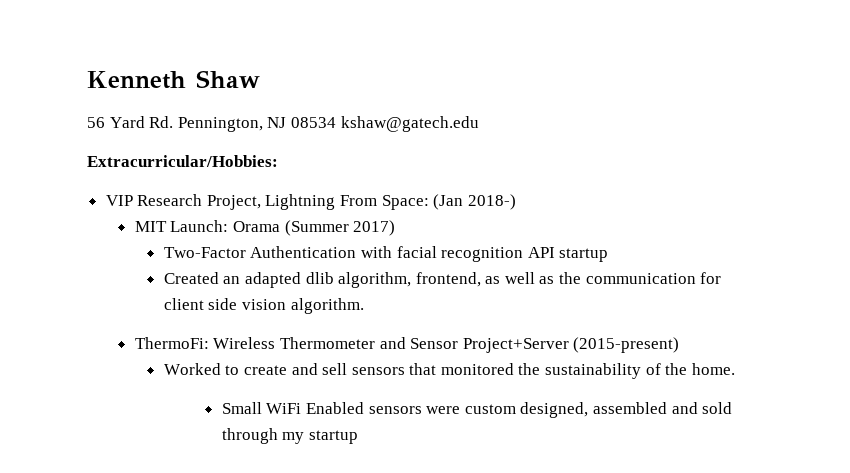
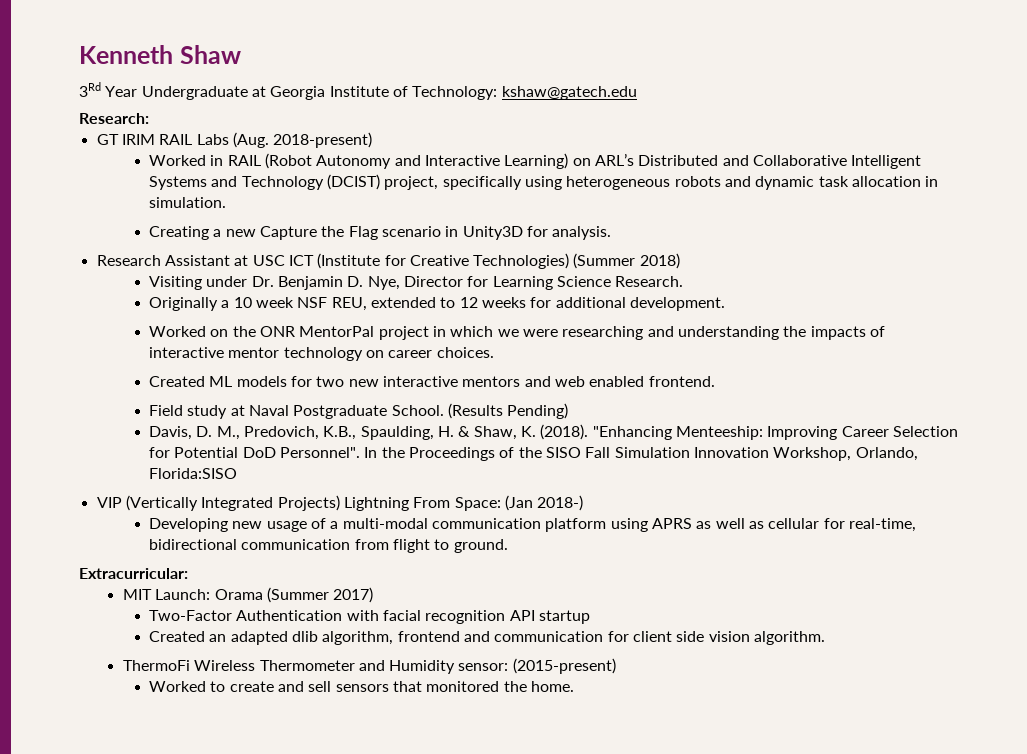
- 56 Yard Rd. Pennington, NJ 08534 kshaw@gatech.edu
- Extracurricular/Hobbies:
- VIP Research Project, Lightning From Space: (Jan 2018-)
+ 3Rd Year Undergraduate at Georgia Institute of Technology: kshaw@gatech.edu
+ Research:
+ GT IRIM RAIL Labs (Aug. 2018-present)
+ Worked in RAIL (Robot Autonomy and Interactive Learning) on ARL’s Distributed and Collaborative Intelligent Systems and Technology (DCIST) project, specifically using heterogeneous robots and dynamic task allocation in simulation.
+ Creating a new Capture the Flag scenario in Unity3D for analysis.
+ Research Assistant at USC ICT (Institute for Creative Technologies) (Summer 2018)
+ Visiting under Dr. Benjamin D. Nye, Director for Learning Science Research.
+ Originally a 10 week NSF REU, extended to 12 weeks for additional development.
+ Worked on the ONR MentorPal project in which we were researching and understanding the impacts of interactive mentor technology on career choices.
+ Created ML models for two new interactive mentors and web enabled frontend.
+ Field study at Naval Postgraduate School. (Results Pending)
+ Davis, D. M., Predovich, K.B., Spaulding, H. & Shaw, K. (2018). "Enhancing Menteeship: Improving Career Selection for Potential DoD Personnel". In the Proceedings of the SISO Fall Simulation Innovation Workshop, Orlando, Florida:SISO
+ VIP (Vertically Integrated Projects) Lightning From Space: (Jan 2018-)
+ Developing new usage of a multi-modal communication platform using APRS as well as cellular for real-time, bidirectional communication from flight to ground.
+ Extracurricular:
- Created an adapted dlib algorithm, frontend, as well as the communication for client side vision algorithm.
+ Created an adapted dlib algorithm, frontend and communication for client side vision algorithm.
- ThermoFi: Wireless Thermometer and Sensor Project+Server (2015-present)
+ ThermoFi Wireless Thermometer and Humidity sensor: (2015-present)
- Worked to create and sell sensors that monitored the sustainability of the home.
- Small WiFi Enabled sensors were custom designed, assembled and sold through my startup
+ Worked to create and sell sensors that monitored the home.

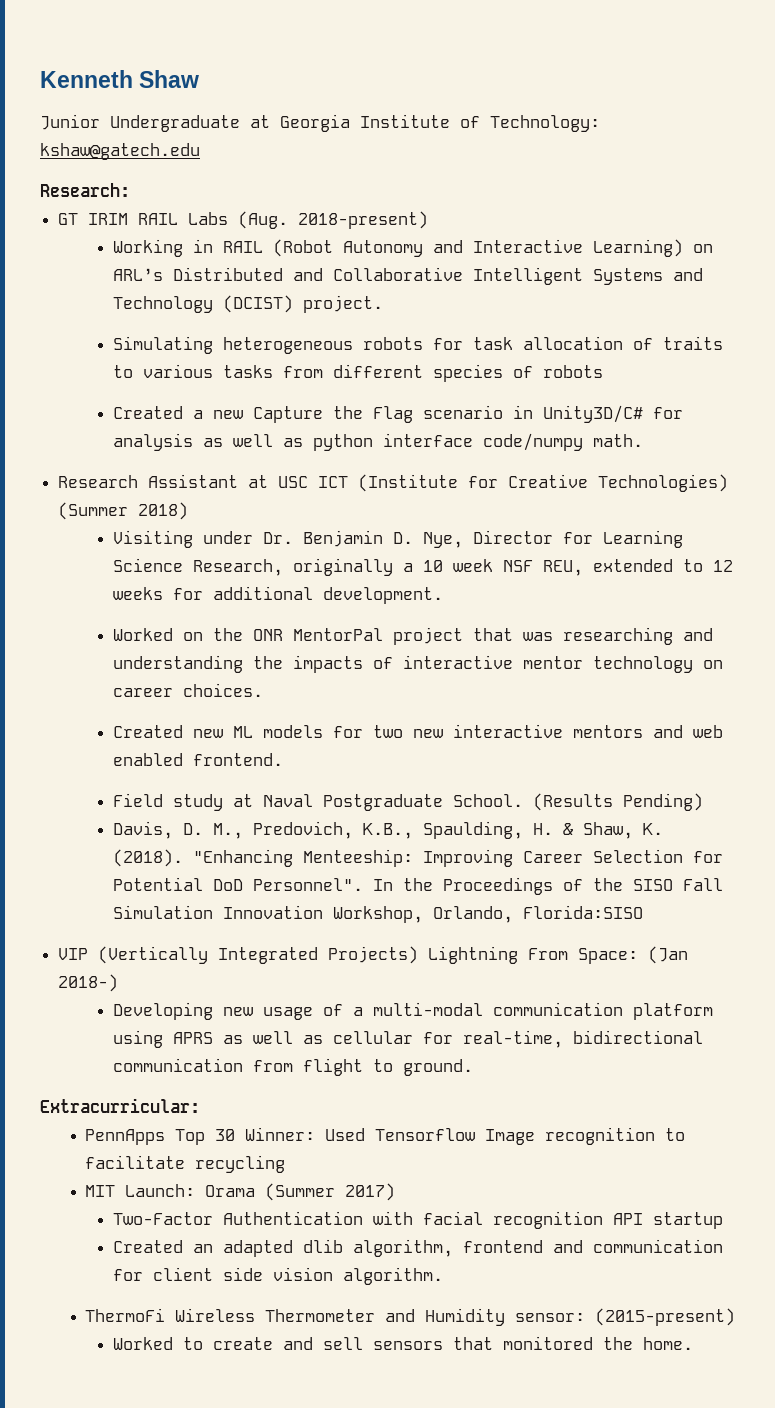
- 3Rd Year Undergraduate at Georgia Institute of Technology: kshaw@gatech.edu
+ Junior Undergraduate at Georgia Institute of Technology: kshaw@gatech.edu
- Worked in RAIL (Robot Autonomy and Interactive Learning) on ARL’s Distributed and Collaborative Intelligent Systems and Technology (DCIST) project, specifically using heterogeneous robots and dynamic task allocation in simulation.
- Creating a new Capture the Flag scenario in Unity3D for analysis.
+ Working in RAIL (Robot Autonomy and Interactive Learning) on ARL’s Distributed and Collaborative Intelligent Systems and Technology (DCIST) project.
+ Simulating heterogeneous robots for task allocation of traits to various tasks from different species of robots
+ Created a new Capture the Flag scenario in Unity3D/C# for analysis as well as python interface code/numpy math.
- Visiting under Dr. Benjamin D. Nye, Director for Learning Science Research.
- Originally a 10 week NSF REU, extended to 12 weeks for additional development.
+ Visiting under Dr. Benjamin D. Nye, Director for Learning Science Research, originally a 10 week NSF REU, extended to 12 weeks for additional development.
- Worked on the ONR MentorPal project in which we were researching and understanding the impacts of interactive mentor technology on career choices.
+ Worked on the ONR MentorPal project that was researching and understanding the impacts of interactive mentor technology on career choices.
- Created ML models for two new interactive mentors and web enabled frontend.
+ Created new ML models for two new interactive mentors and web enabled frontend.
+ PennApps Top 30 Winner: Used Tensorflow Image recognition to facilitate recycling

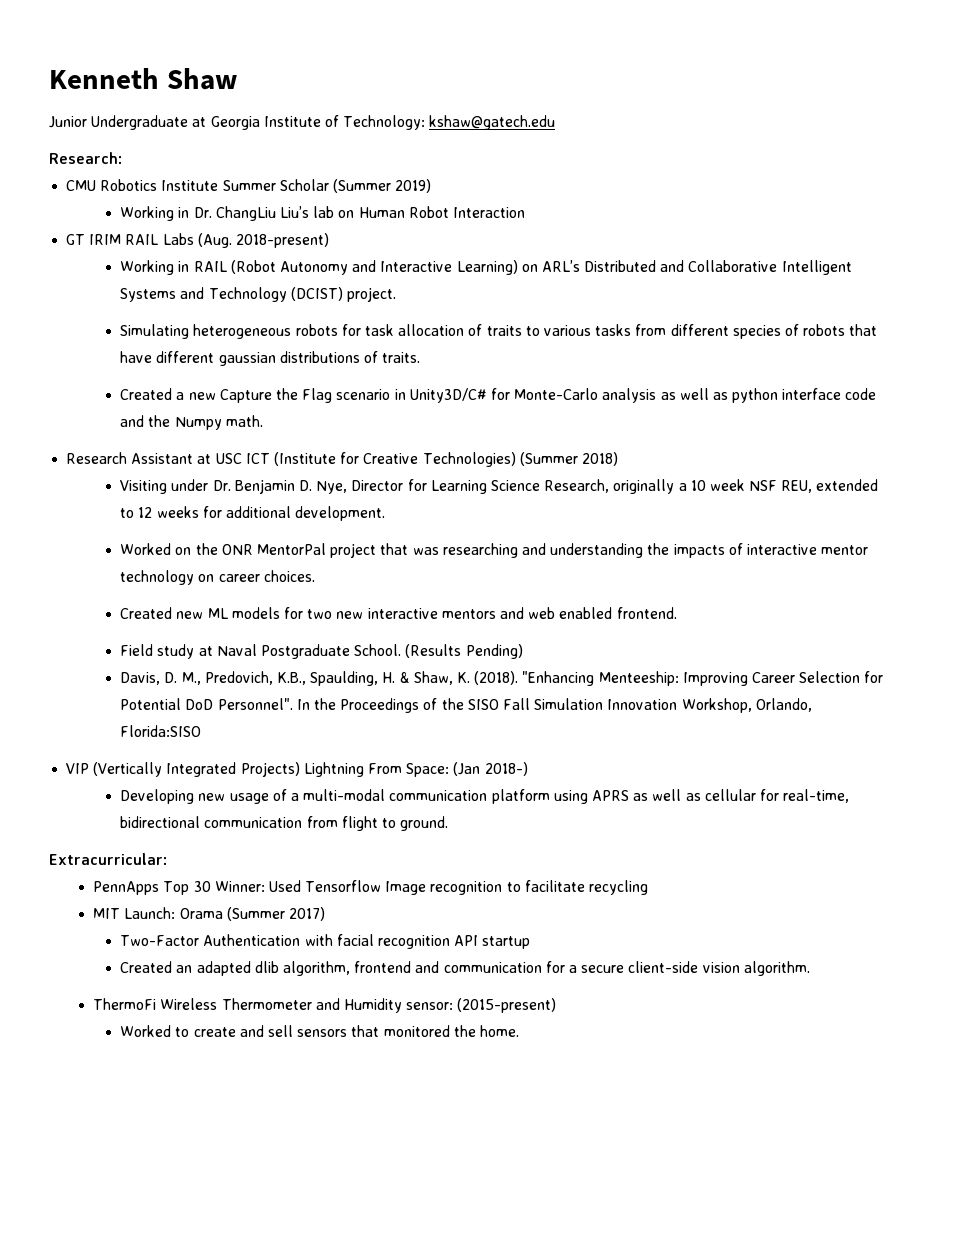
+ CMU Robotics Institute Summer Scholar (Summer 2019)
+ Working in Dr. ChangLiu Liu’s lab on Human Robot Interaction
- Simulating heterogeneous robots for task allocation of traits to various tasks from different species of robots
+ Simulating heterogeneous robots for task allocation of traits to various tasks from different species of robots that have different gaussian distributions of traits.
- Created a new Capture the Flag scenario in Unity3D/C# for analysis as well as python interface code/numpy math.
+ Created a new Capture the Flag scenario in Unity3D/C# for Monte-Carlo analysis as well as python interface code and the Numpy math.
- Created an adapted dlib algorithm, frontend and communication for client side vision algorithm.
+ Created an adapted dlib algorithm, frontend and communication for a secure client-side vision algorithm.

